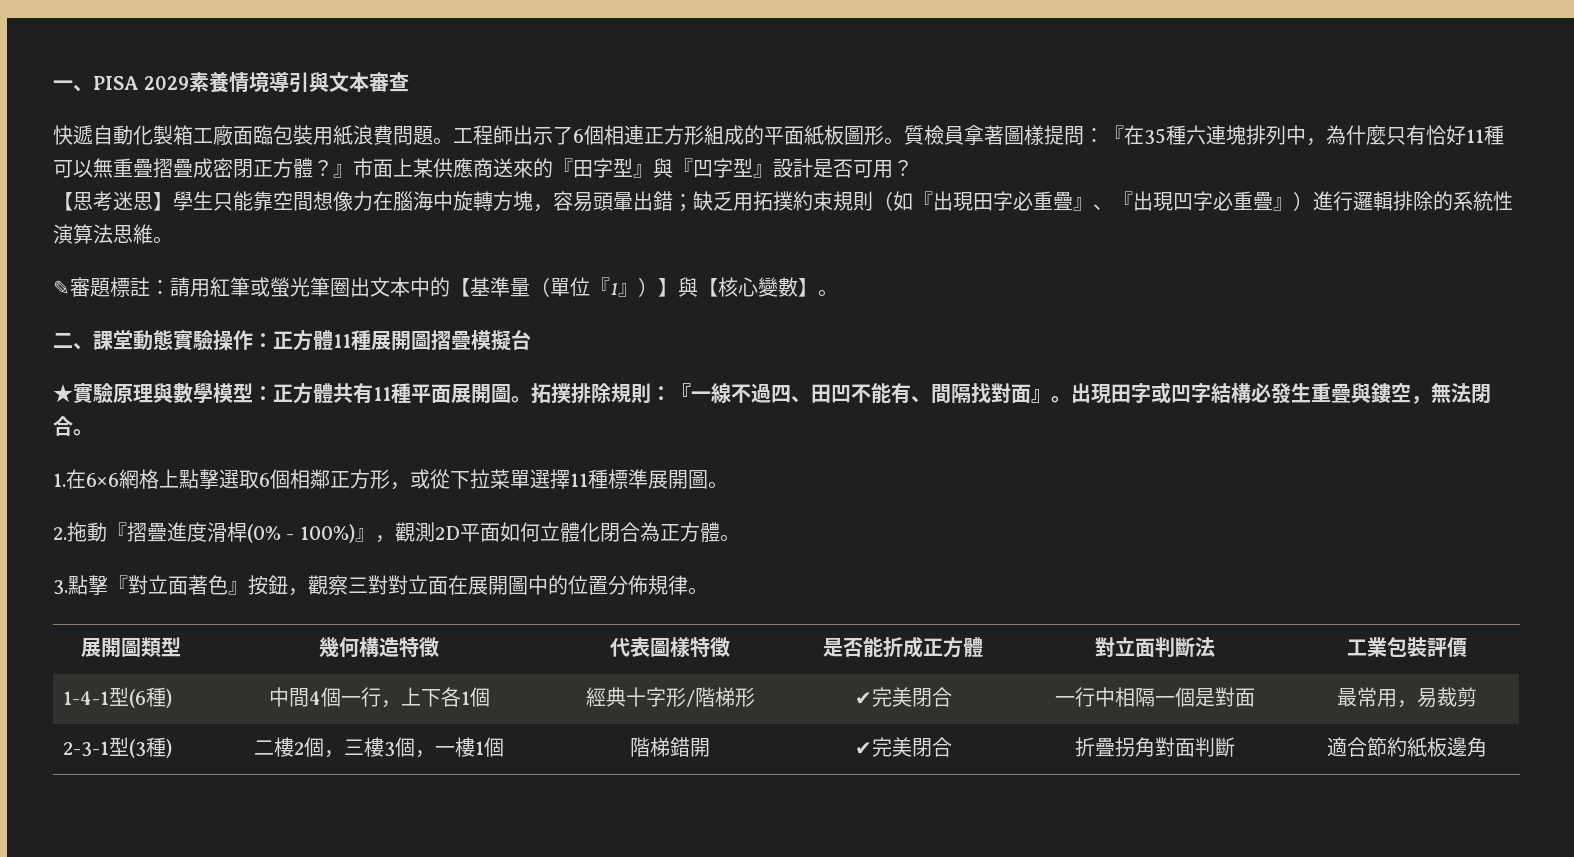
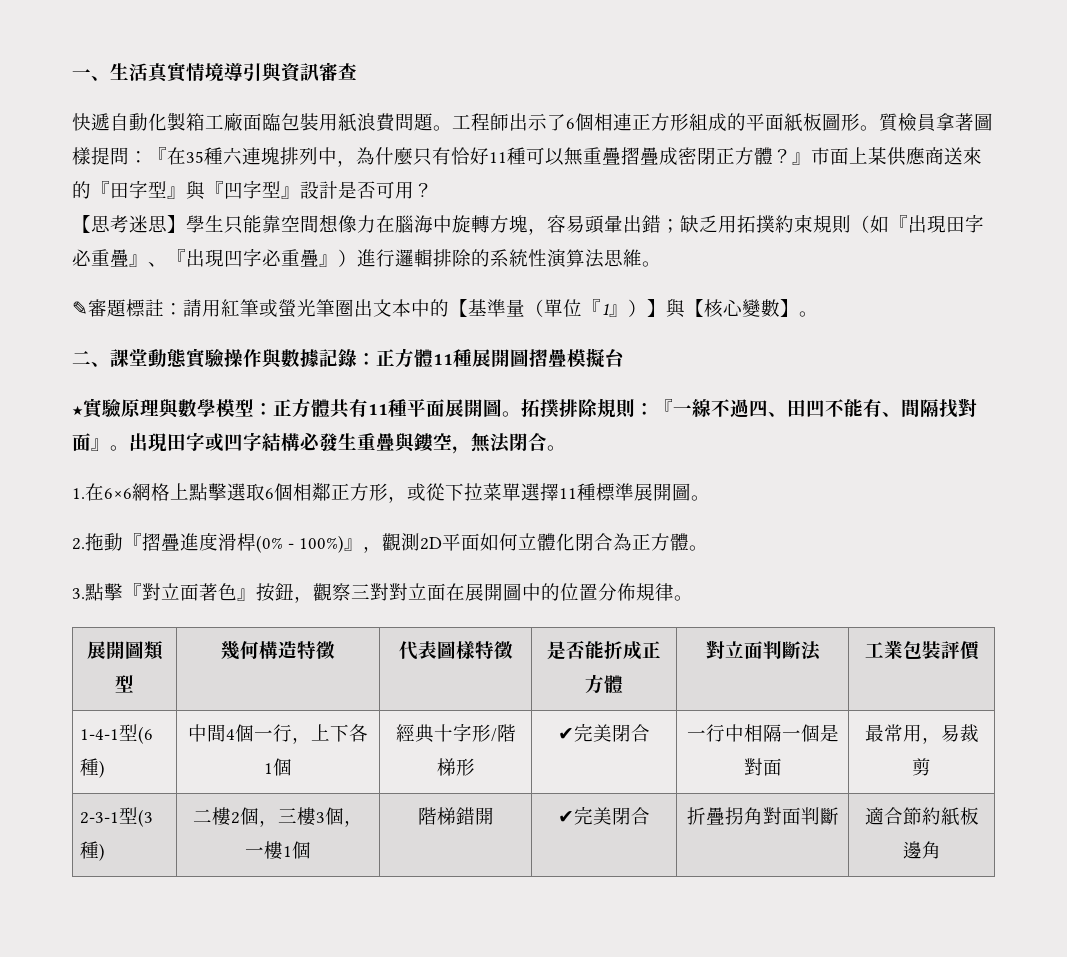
- 一、PISA 2029素養情境導引與文本審查
+ 一、生活真實情境導引與資訊審查
- 二、課堂動態實驗操作：正方體11種展開圖摺疊模擬台
+ 二、課堂動態實驗操作與數據記錄：正方體11種展開圖摺疊模擬台

